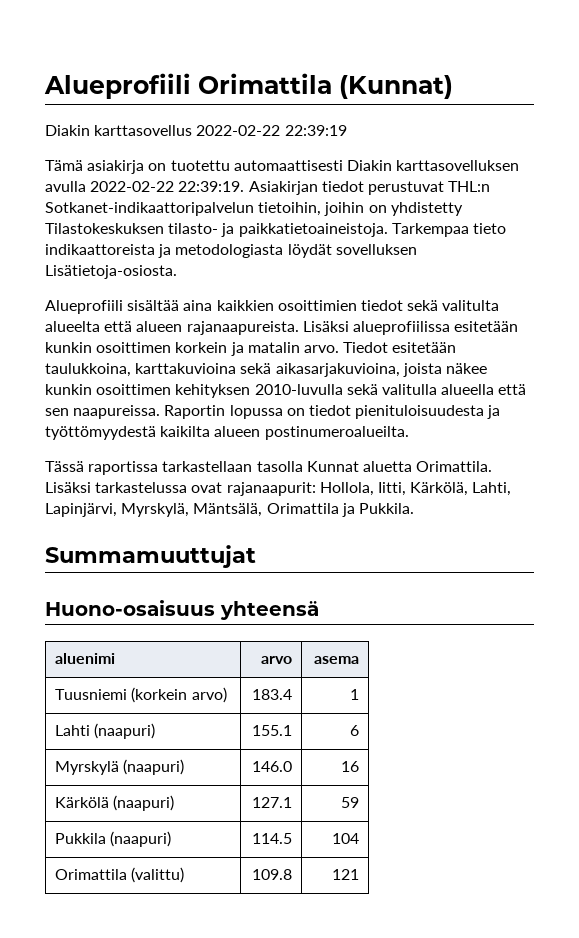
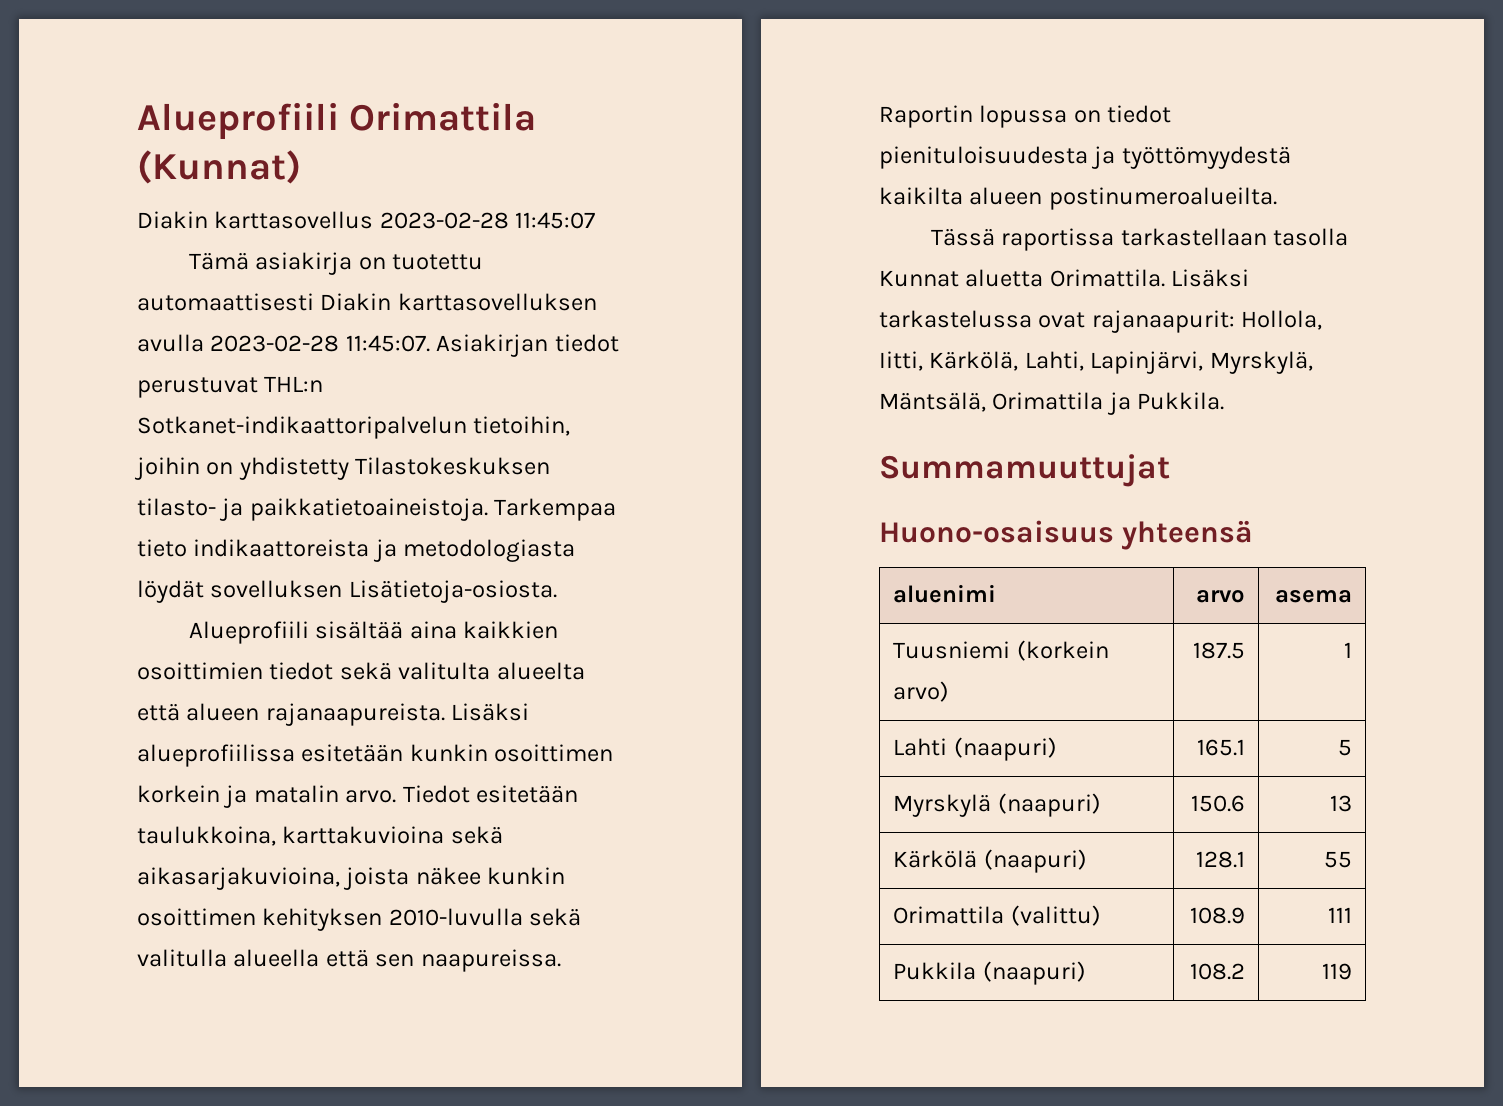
- Diakin karttasovellus 2022-02-22 22:39:19
+ Diakin karttasovellus 2023-02-28 11:45:07
- Tämä asiakirja on tuotettu automaattisesti Diakin karttasovelluksen avulla 2022-02-22 22:39:19.
+ Tämä asiakirja on tuotettu automaattisesti Diakin karttasovelluksen avulla 2023-02-28 11:45:07.
- Tuusniemi (korkein arvo) | 183.4 | 1
+ Tuusniemi (korkein arvo) | 187.5 | 1
- Lahti (naapuri) | 155.1 | 6
+ Lahti (naapuri) | 165.1 | 5
- Myrskylä (naapuri) | 146.0 | 16
+ Myrskylä (naapuri) | 150.6 | 13
- Kärkölä (naapuri) | 127.1 | 59
- Pukkila (naapuri) | 114.5 | 104
- Orimattila (valittu) | 109.8 | 121
+ Kärkölä (naapuri) | 128.1 | 55
+ Orimattila (valittu) | 108.9 | 111
+ Pukkila (naapuri) | 108.2 | 119

